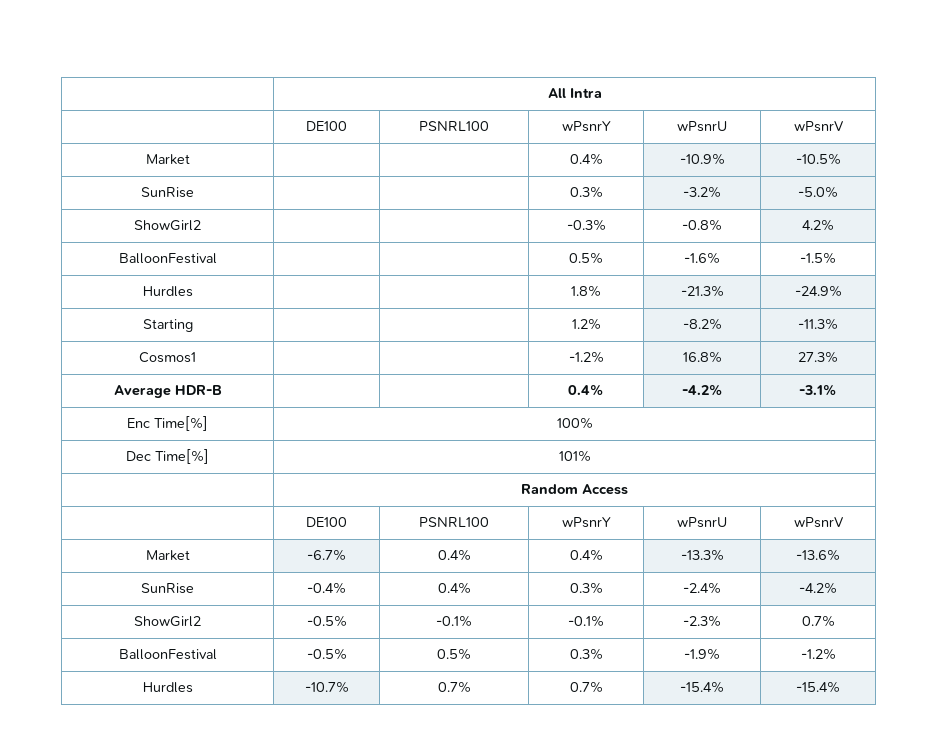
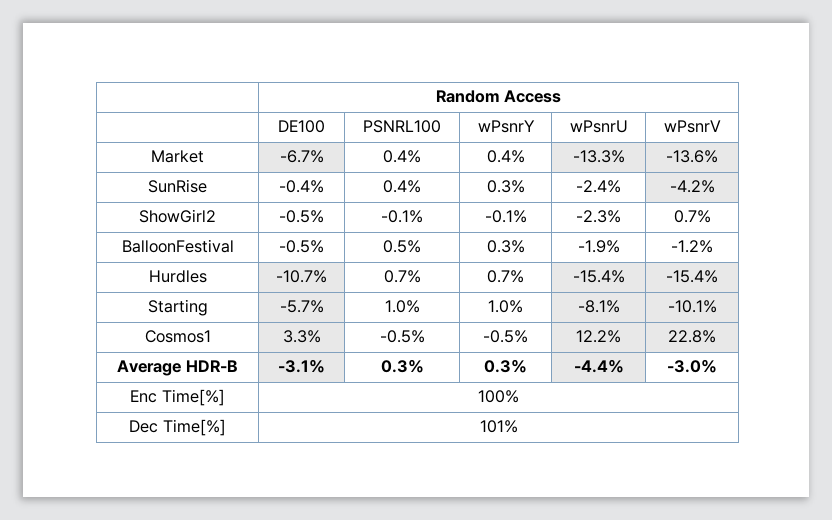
- | All Intra
- | DE100 | PSNRL100 | wPsnrY | wPsnrU | wPsnrV
- Market | | | 0.4% | -10.9% | -10.5%
- SunRise | | | 0.3% | -3.2% | -5.0%
- ShowGirl2 | | | -0.3% | -0.8% | 4.2%
- BalloonFestival | | | 0.5% | -1.6% | -1.5%
- Hurdles | | | 1.8% | -21.3% | -24.9%
- Starting | | | 1.2% | -8.2% | -11.3%
- Cosmos1 | | | -1.2% | 16.8% | 27.3%
- Average HDR-B | | | 0.4% | -4.2% | -3.1%
- Enc Time[%] | 100%
- Dec Time[%] | 101%
+ Starting | -5.7% | 1.0% | 1.0% | -8.1% | -10.1%
+ Cosmos1 | 3.3% | -0.5% | -0.5% | 12.2% | 22.8%
+ Average HDR-B | -3.1% | 0.3% | 0.3% | -4.4% | -3.0%
+ Enc Time[%] | 100%
+ Dec Time[%] | 101%

